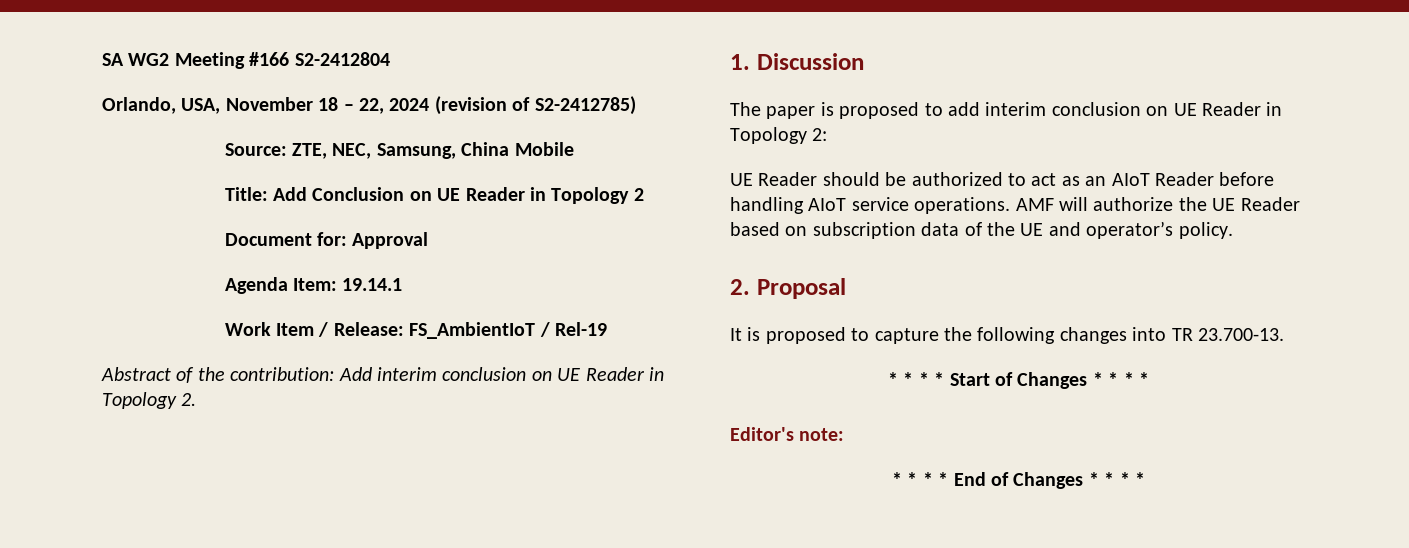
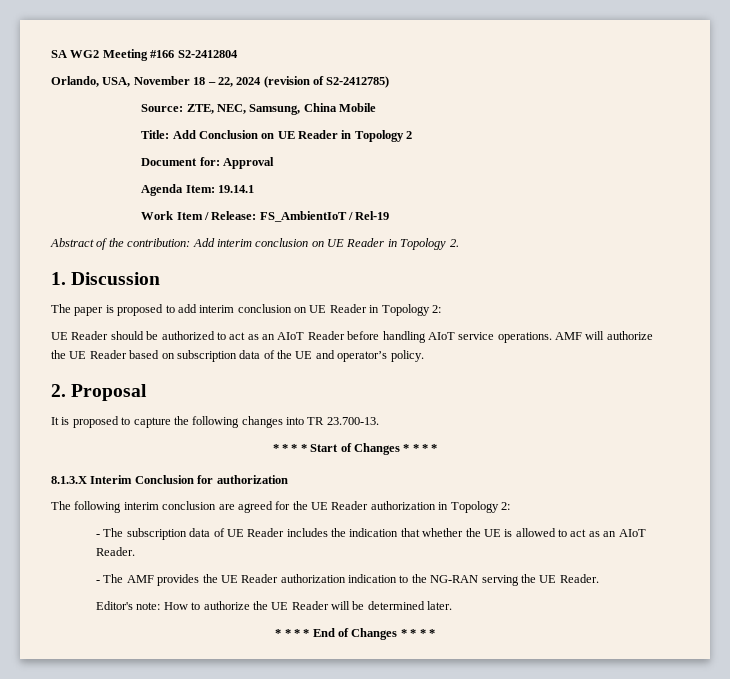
- Editor's note:
+ 8.1.3.X Interim Conclusion for authorization
+ The following interim conclusion are agreed for the UE Reader authorization in Topology 2:
+ - The subscription data of UE Reader includes the indication that whether the UE is allowed to act as an AIoT Reader.
+ - The AMF provides the UE Reader authorization indication to the NG-RAN serving the UE Reader.
+ Editor's note: How to authorize the UE Reader will be determined later.

